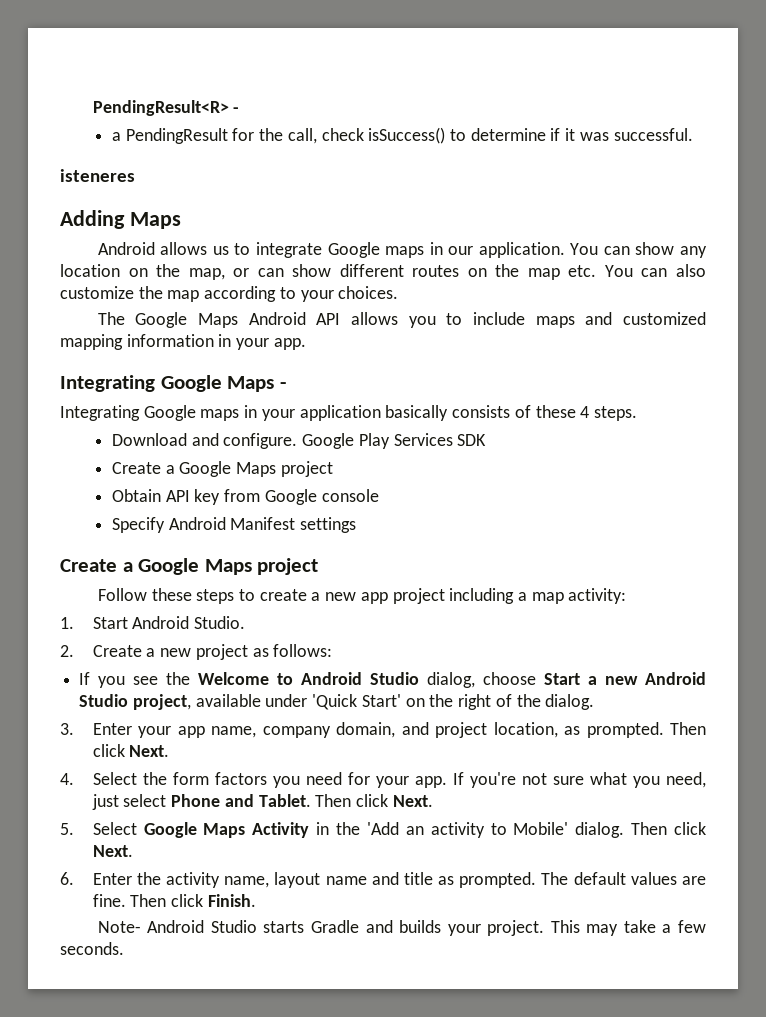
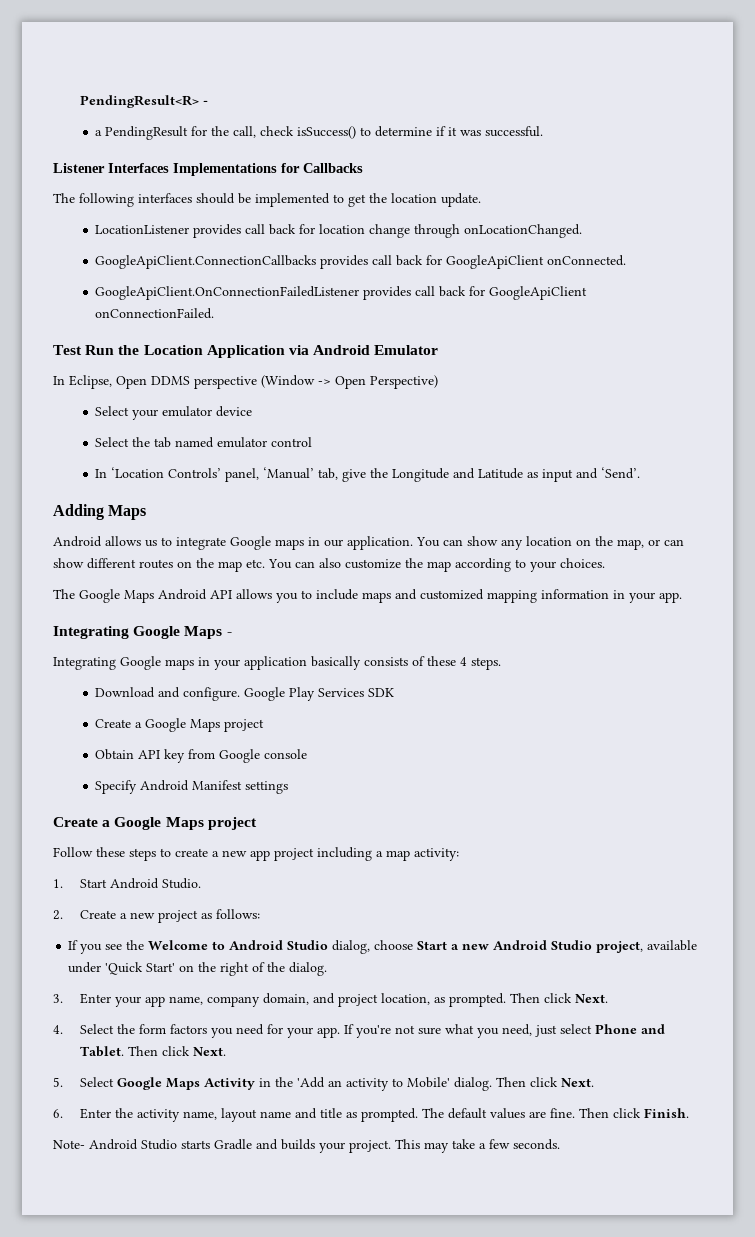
- isteneres
+ Listener Interfaces Implementations for Callbacks
+ The following interfaces should be implemented to get the location update.
+ LocationListener provides call back for location change through onLocationChanged.
+ GoogleApiClient.ConnectionCallbacks provides call back for GoogleApiClient onConnected.
+ GoogleApiClient.OnConnectionFailedListener provides call back for GoogleApiClient onConnectionFailed.
+ Test Run the Location Application via Android Emulator
+ In Eclipse, Open DDMS perspective (Window -> Open Perspective)
+ Select your emulator device
+ Select the tab named emulator control
+ In ‘Location Controls’ panel, ‘Manual’ tab, give the Longitude and Latitude as input and ‘Send’.

